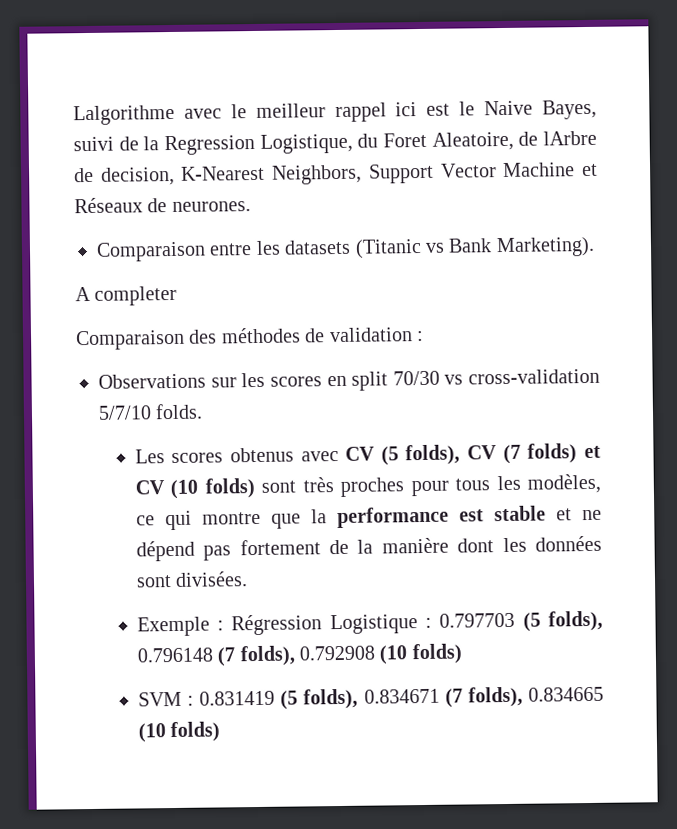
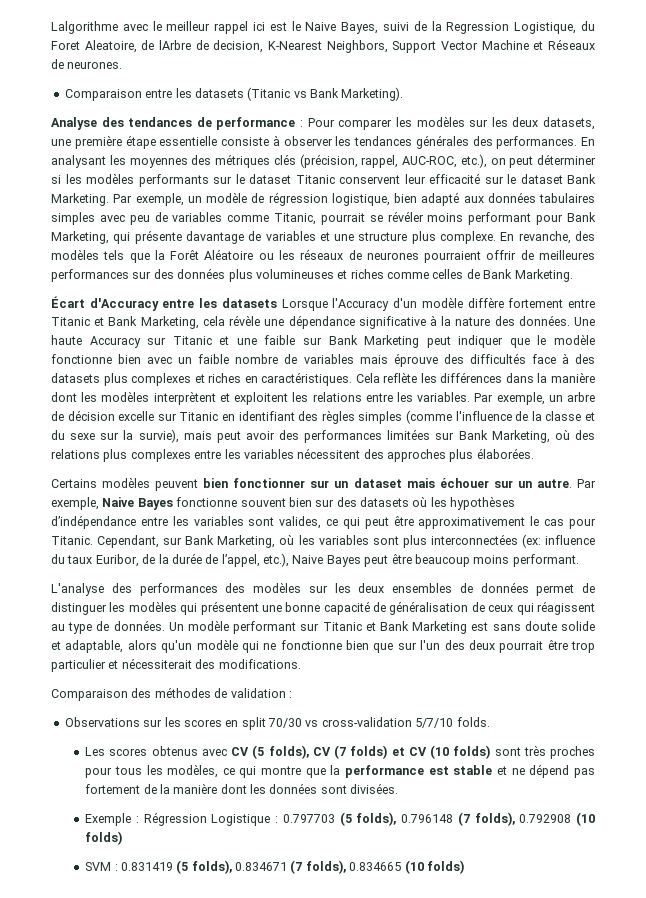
- A completer
+ Analyse des tendances de performance : Pour comparer les modèles sur les deux datasets, une première étape essentielle consiste à observer les tendances générales des performances. En analysant les moyennes des métriques clés (précision, rappel, AUC-ROC, etc.), on peut déterminer si les modèles performants sur le dataset Titanic conservent leur efficacité sur le dataset Bank Marketing. Par exemple, un modèle de régression logistique, bien adapté aux données tabulaires simples avec peu de variables comme Titanic, pourrait se révéler moins performant pour Bank Marketing, qui présente davantage de variables et une structure plus complexe. En revanche, des modèles tels que la Forêt Aléatoire ou les réseaux de neurones pourraient offrir de meilleures performances sur des données plus volumineuses et riches comme celles de Bank Marketing.
+ Écart d'Accuracy entre les datasets Lorsque l'Accuracy d'un modèle diffère fortement entre Titanic et Bank Marketing, cela révèle une dépendance significative à la nature des données. Une haute Accuracy sur Titanic et une faible sur Bank Marketing peut indiquer que le modèle fonctionne bien avec un faible nombre de variables mais éprouve des difficultés face à des datasets plus complexes et riches en caractéristiques. Cela reflète les différences dans la manière dont les modèles interprètent et exploitent les relations entre les variables. Par exemple, un arbre de décision excelle sur Titanic en identifiant des règles simples (comme l'influence de la classe et du sexe sur la survie), mais peut avoir des performances limitées sur Bank Marketing, où des relations plus complexes entre les variables nécessitent des approches plus élaborées.
+ Certains modèles peuvent bien fonctionner sur un dataset mais échouer sur un autre. Par exemple, Naive Bayes fonctionne souvent bien sur des datasets où les hypothèses d’indépendance entre les variables sont valides, ce qui peut être approximativement le cas pour Titanic. Cependant, sur Bank Marketing, où les variables sont plus interconnectées (ex: influence du taux Euribor, de la durée de l’appel, etc.), Naive Bayes peut être beaucoup moins performant.
+ L'analyse des performances des modèles sur les deux ensembles de données permet de distinguer les modèles qui présentent une bonne capacité de généralisation de ceux qui réagissent au type de données. Un modèle performant sur Titanic et Bank Marketing est sans doute solide et adaptable, alors qu'un modèle qui ne fonctionne bien que sur l'un des deux pourrait être trop particulier et nécessiterait des modifications.

